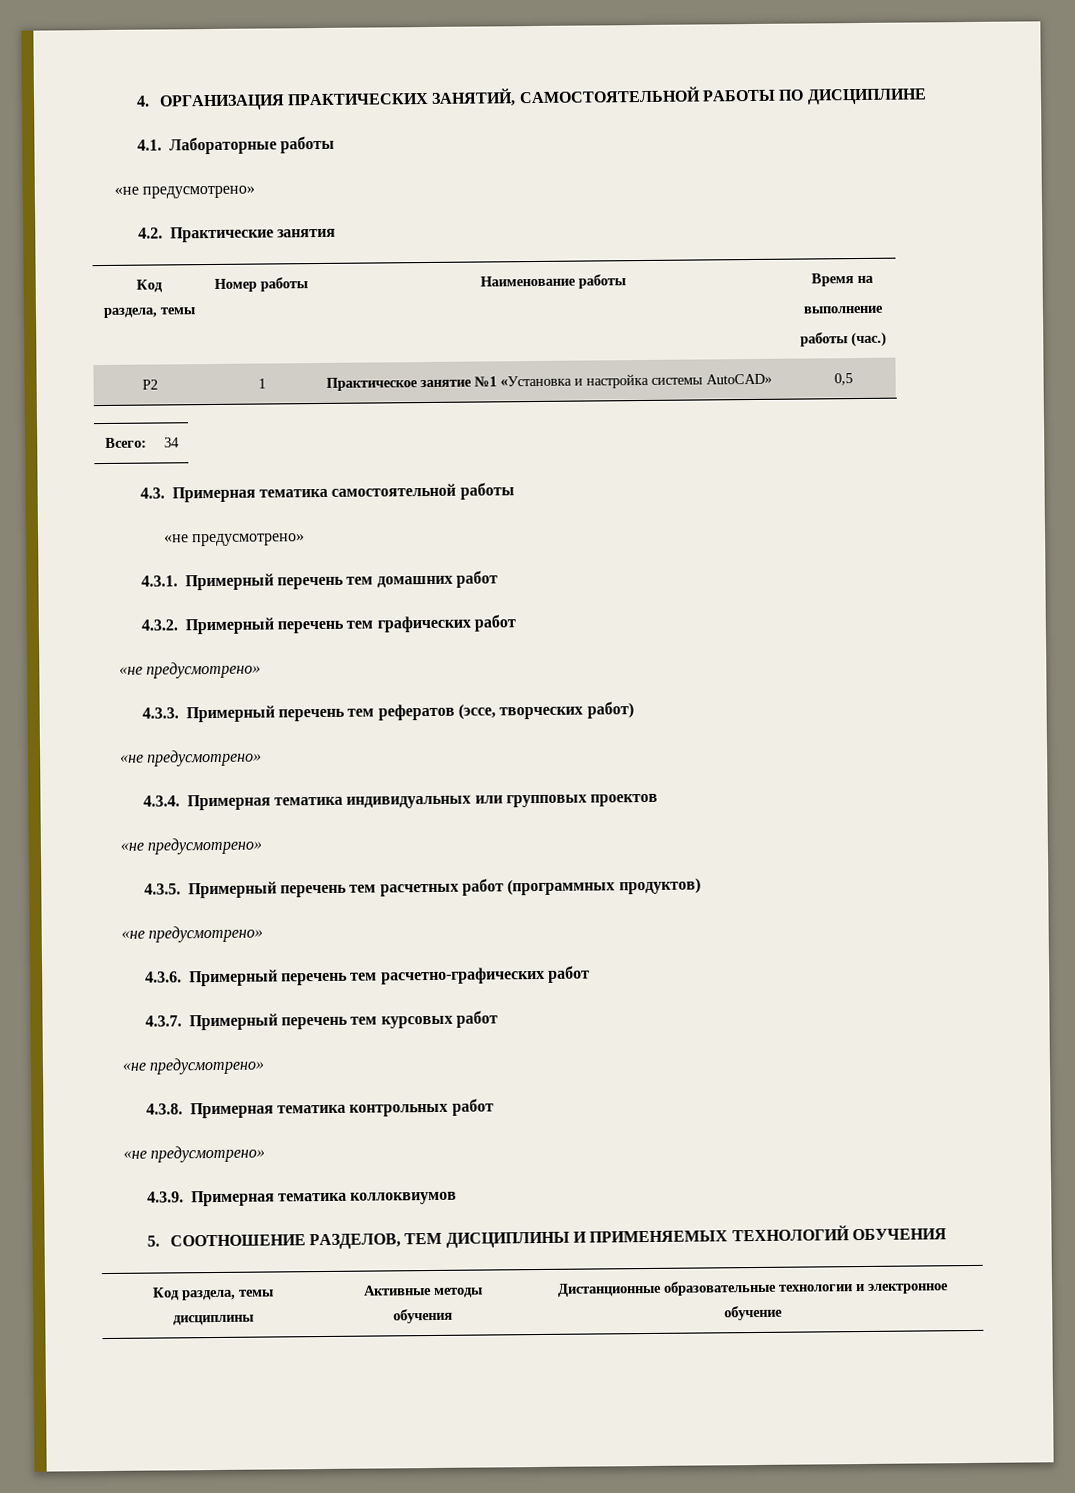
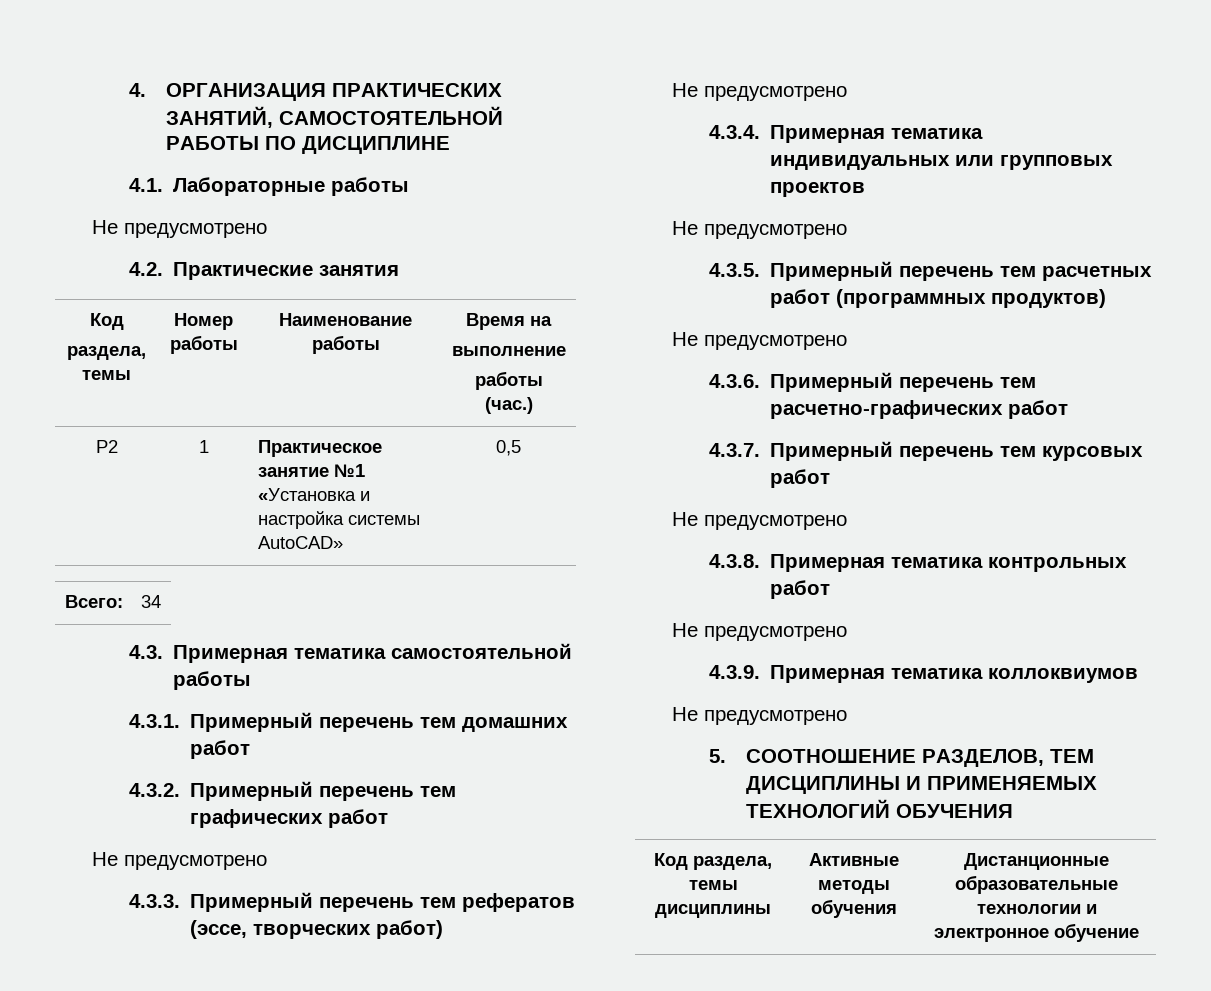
  4.1. Лабораторные работы
- «не предусмотрено»
+ Не предусмотрено
  4.3. Примерная тематика самостоятельной работы
- «не предусмотрено»
  4.3.2. Примерный перечень тем графических работ
- «не предусмотрено»
+ Не предусмотрено
  4.3.3. Примерный перечень тем рефератов (эссе, творческих работ)
- «не предусмотрено»
+ Не предусмотрено
  4.3.4. Примерная тематика индивидуальных или групповых проектов
- «не предусмотрено»
+ Не предусмотрено
  4.3.5. Примерный перечень тем расчетных работ (программных продуктов)
- «не предусмотрено»
+ Не предусмотрено
  4.3.7. Примерный перечень тем курсовых работ
- «не предусмотрено»
+ Не предусмотрено
  4.3.8. Примерная тематика контрольных работ
- «не предусмотрено»
+ Не предусмотрено
  4.3.9. Примерная тематика коллоквиумов
+ Не предусмотрено

